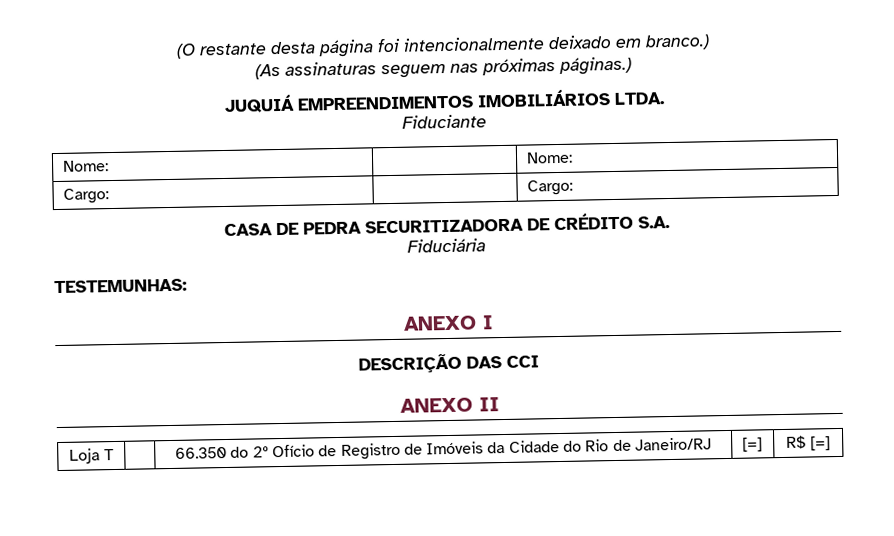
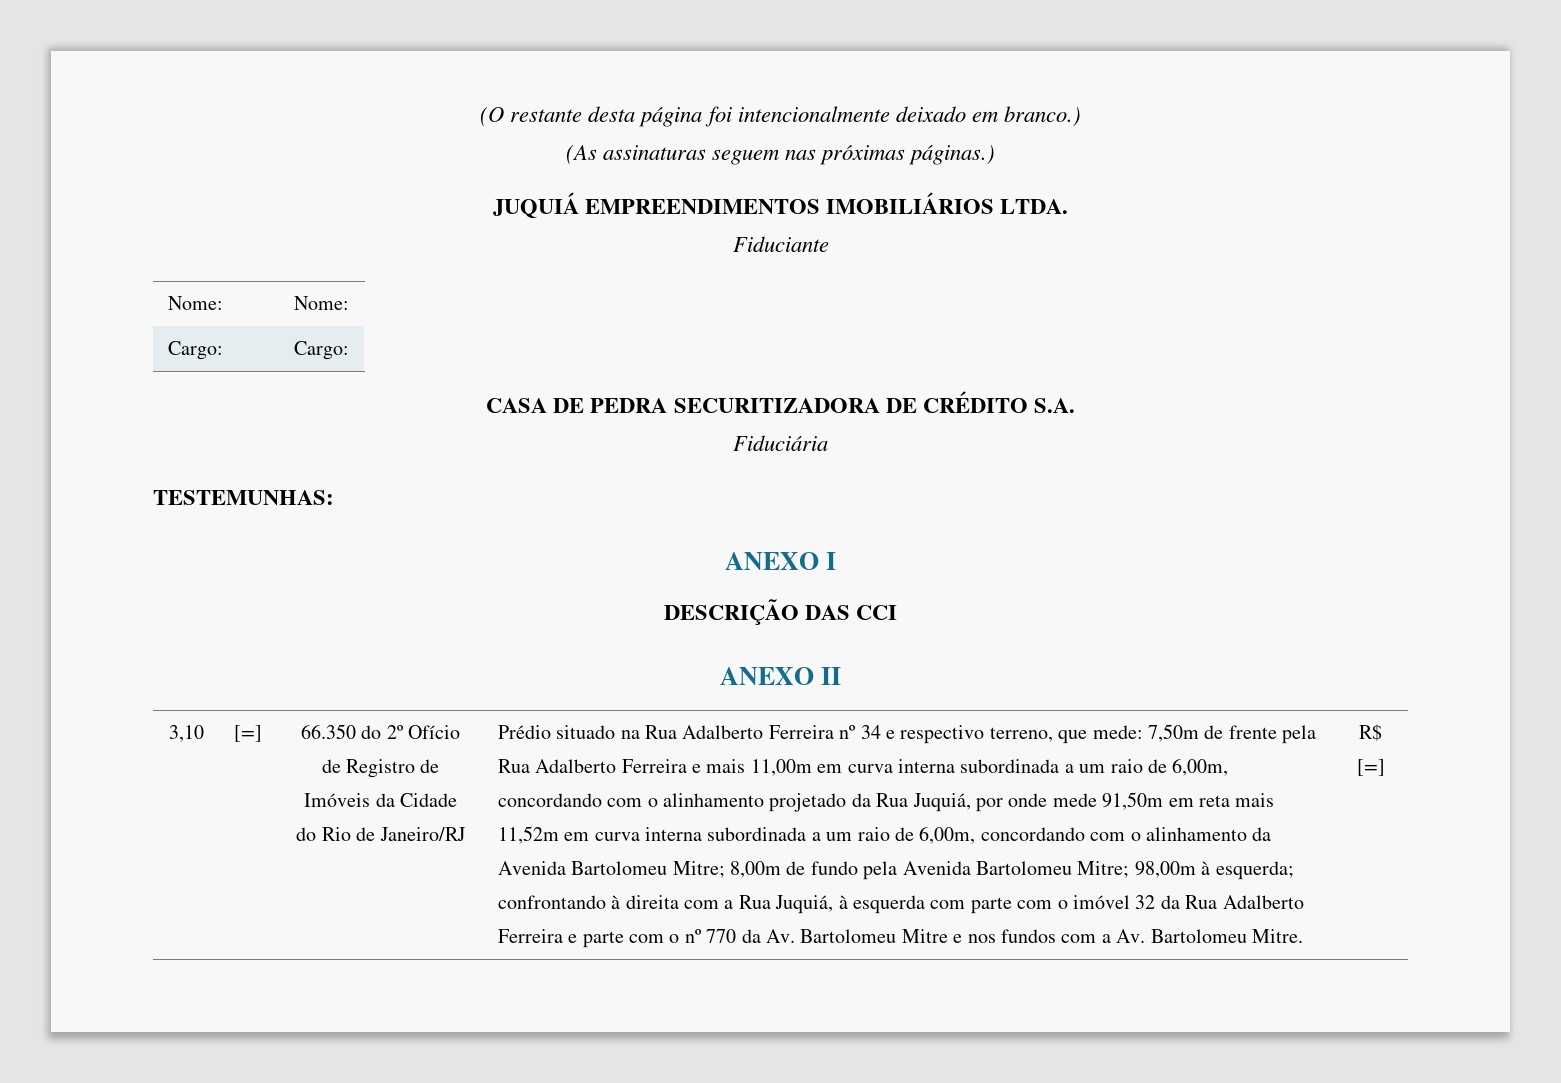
- Loja T
+ 3,10 | [=]
- 66.350 do 2º Ofício de Registro de Imóveis da Cidade do Rio de Janeiro/RJ | [=]
+ 66.350 do 2º Ofício de Registro de Imóveis da Cidade do Rio de Janeiro/RJ | Prédio situado na Rua Adalberto Ferreira nº 34 e respectivo terreno, que mede: 7,50m de frente pela Rua Adalberto Ferreira e mais 11,00m em curva interna subordinada a um raio de 6,00m, concordando com o alinhamento projetado da Rua Juquiá, por onde mede 91,50m em reta mais 11,52m em curva interna subordinada a um raio de 6,00m, concordando com o alinhamento da Avenida Bartolomeu Mitre; 8,00m de fundo pela Avenida Bartolomeu Mitre; 98,00m à esquerda; confrontando à direita com a Rua Juquiá, à esquerda com parte com o imóvel 32 da Rua Adalberto Ferreira e parte com o nº 770 da Av. Bartolomeu Mitre e nos fundos com a Av. Bartolomeu Mitre.

